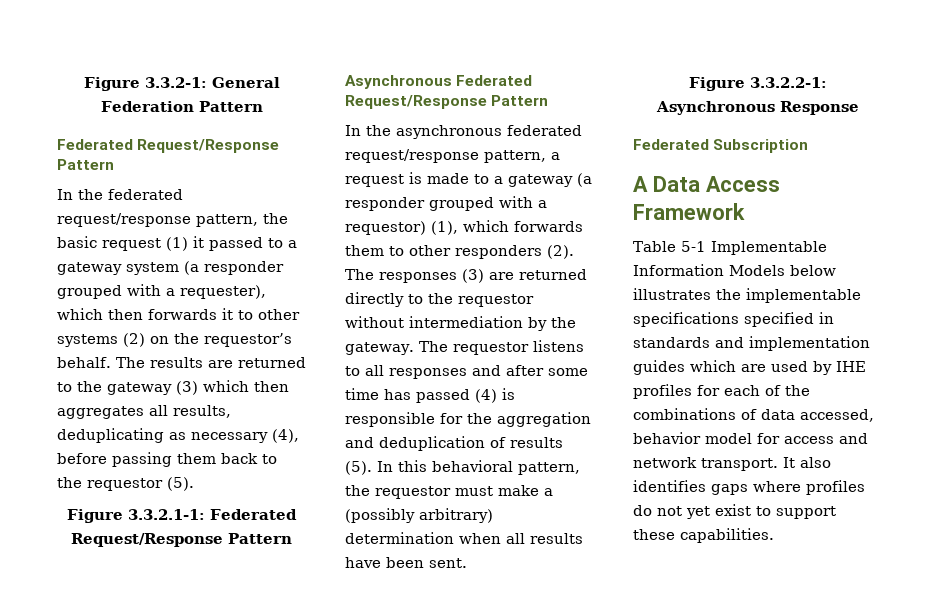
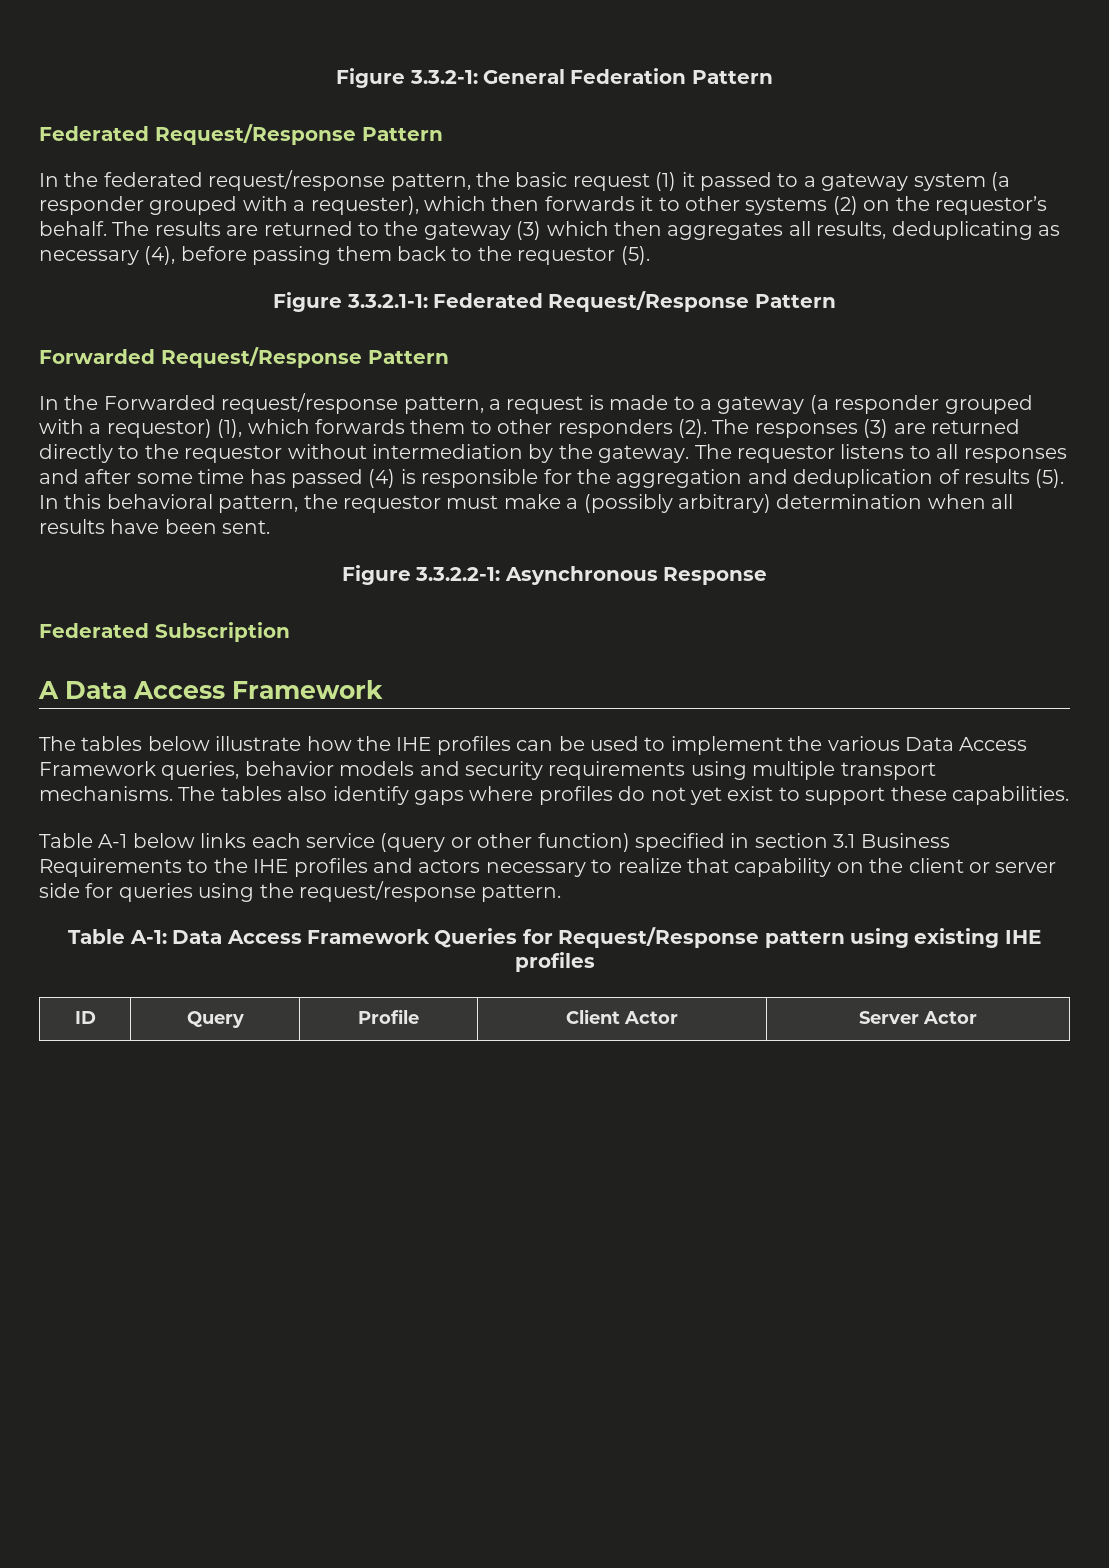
- Asynchronous Federated Request/Response Pattern
- In the asynchronous federated request/response pattern, a request is made to a gateway (a responder grouped with a requestor) (1), which forwards them to other responders (2).
+ Forwarded Request/Response Pattern
+ In the Forwarded request/response pattern, a request is made to a gateway (a responder grouped with a requestor) (1), which forwards them to other responders (2).
- Table 5-1 Implementable Information Models below illustrates the implementable specifications specified in standards and implementation guides which are used by IHE profiles for each of the combinations of data accessed, behavior model for access and network transport. It also identifies gaps where profiles do not yet exist to support these capabilities.
+ The tables below illustrate how the IHE profiles can be used to implement the various Data Access Framework queries, behavior models and security requirements using multiple transport mechanisms. The tables also identify gaps where profiles do not yet exist to support these capabilities.
+ Table A-1 below links each service (query or other function) specified in section 3.1 Business Requirements to the IHE profiles and actors necessary to realize that capability on the client or server side for queries using the request/response pattern.
+ Table A-1: Data Access Framework Queries for Request/Response pattern using existing IHE profiles
+ ID | Query | Profile | Client Actor | Server Actor

